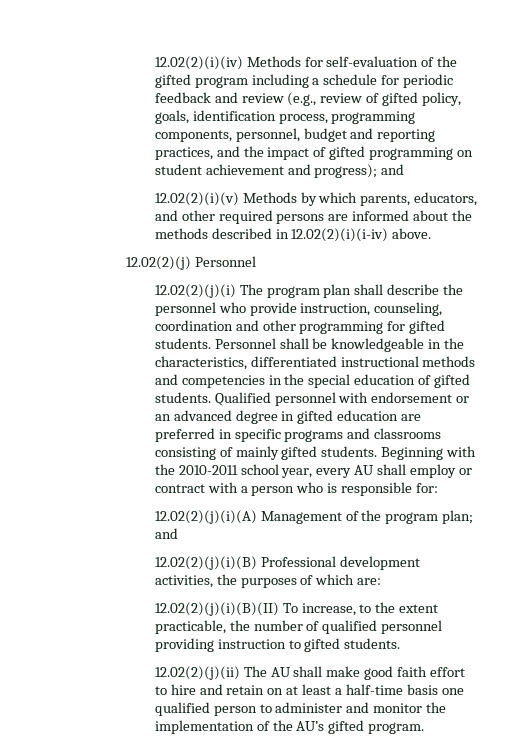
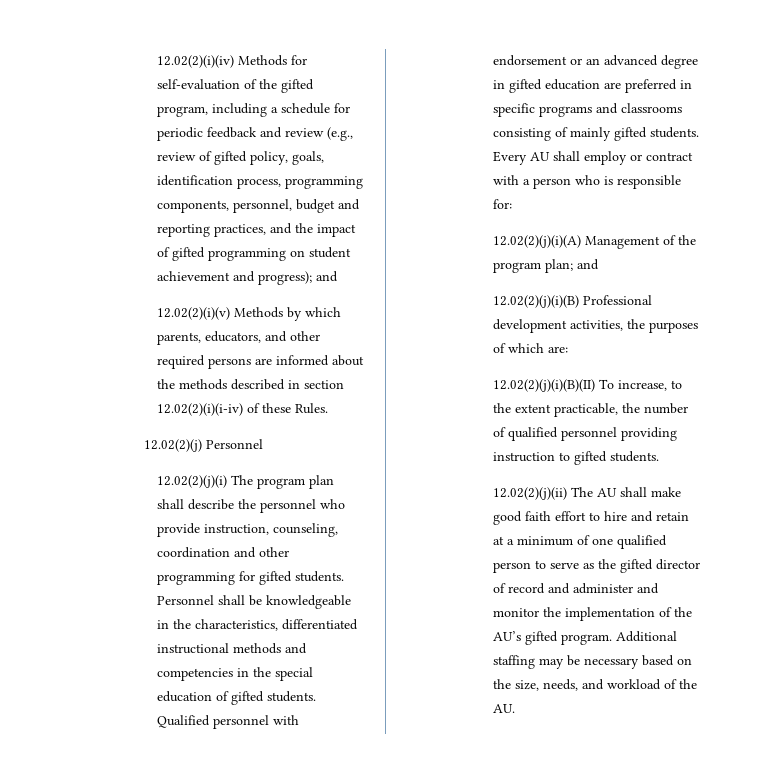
- 12.02(2)(i)(iv) Methods for self-evaluation of the gifted program including a schedule for periodic feedback and review (e.g., review of gifted policy, goals, identification process, programming components, personnel, budget and reporting practices, and the impact of gifted programming on student achievement and progress); and
+ 12.02(2)(i)(iv) Methods for self-evaluation of the gifted program, including a schedule for periodic feedback and review (e.g., review of gifted policy, goals, identification process, programming components, personnel, budget and reporting practices, and the impact of gifted programming on student achievement and progress); and
- 12.02(2)(i)(v) Methods by which parents, educators, and other required persons are informed about the methods described in 12.02(2)(i)(i-iv) above.
+ 12.02(2)(i)(v) Methods by which parents, educators, and other required persons are informed about the methods described in section 12.02(2)(i)(i-iv) of these Rules.
- Beginning with the 2010-2011 school year, every AU shall employ or contract with a person who is responsible for:
+ Every AU shall employ or contract with a person who is responsible for:
- 12.02(2)(j)(ii) The AU shall make good faith effort to hire and retain on at least a half-time basis one qualified person to administer and monitor the implementation of the AU’s gifted program.
+ 12.02(2)(j)(ii) The AU shall make good faith effort to hire and retain at a minimum of one qualified person to serve as the gifted director of record and administer and monitor the implementation of the AU’s gifted program.
+ Additional staffing may be necessary based on the size, needs, and workload of the AU.

